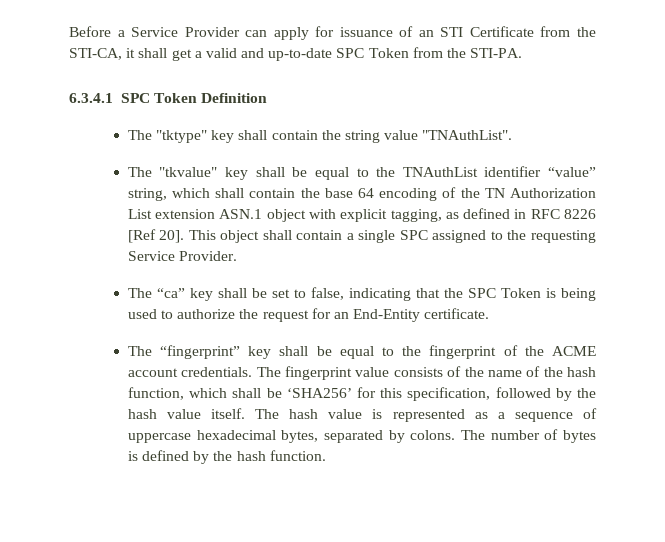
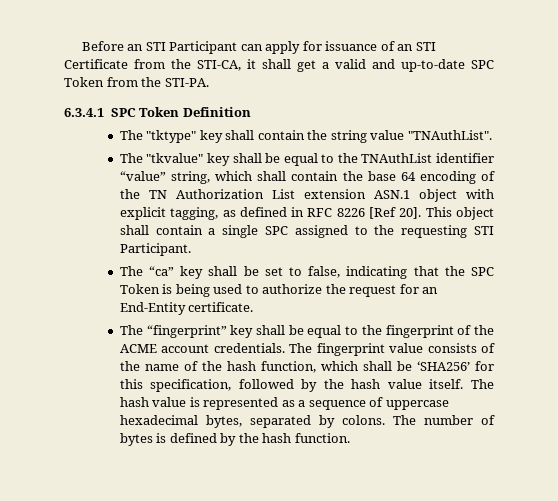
- Before a Service Provider can apply for issuance of an STI Certificate from the STI-CA, it shall get a valid and up-to-date SPC Token from the STI-PA.
+ Before an STI Participant can apply for issuance of an STI Certificate from the STI-CA, it shall get a valid and up-to-date SPC Token from the STI-PA.
- This object shall contain a single SPC assigned to the requesting Service Provider.
+ This object shall contain a single SPC assigned to the requesting STI Participant.

